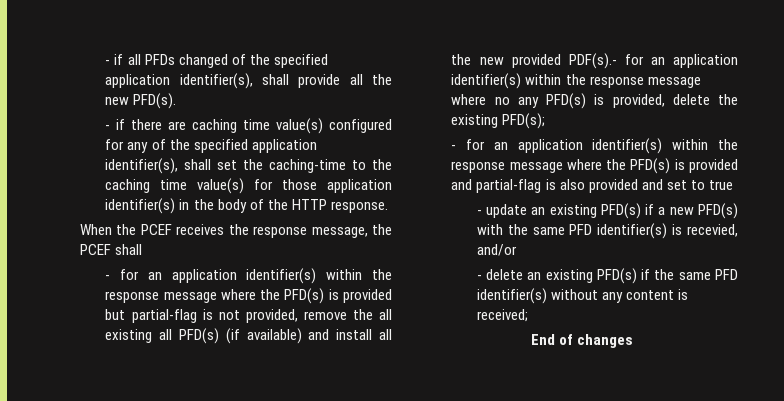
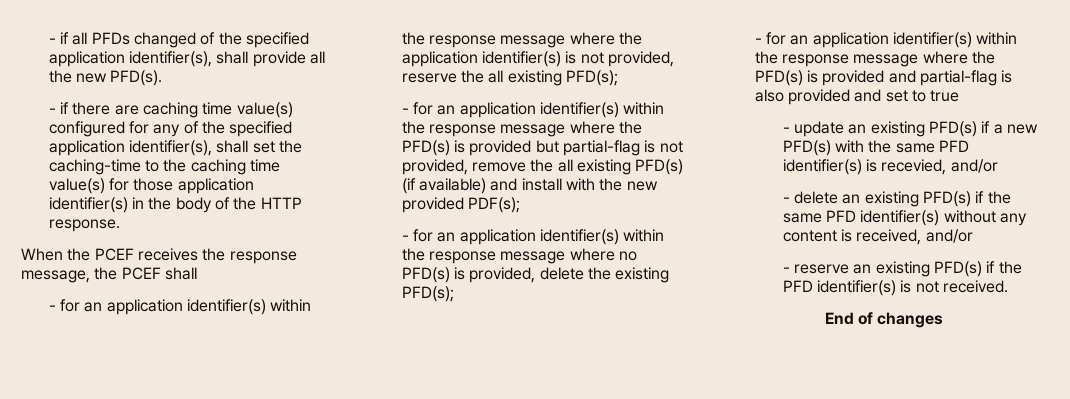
+ - for an application identifier(s) within the response message where the application identifier(s) is not provided, reserve the all existing PFD(s);
- - for an application identifier(s) within the response message where the PFD(s) is provided but partial-flag is not provided, remove the all existing all PFD(s) (if available) and install all the new provided PDF(s).- for an application identifier(s) within the response message where no any PFD(s) is provided, delete the existing PFD(s);
+ - for an application identifier(s) within the response message where the PFD(s) is provided but partial-flag is not provided, remove the all existing PFD(s) (if available) and install with the new provided PDF(s);
+ - for an application identifier(s) within the response message where no PFD(s) is provided, delete the existing PFD(s);
- - delete an existing PFD(s) if the same PFD identifier(s) without any content is received;
+ - delete an existing PFD(s) if the same PFD identifier(s) without any content is received, and/or
+ - reserve an existing PFD(s) if the PFD identifier(s) is not received.

